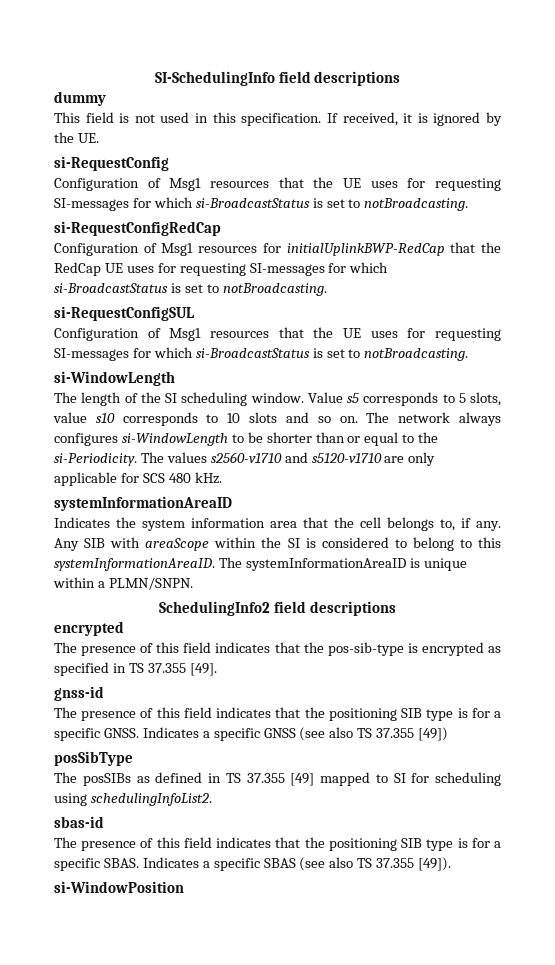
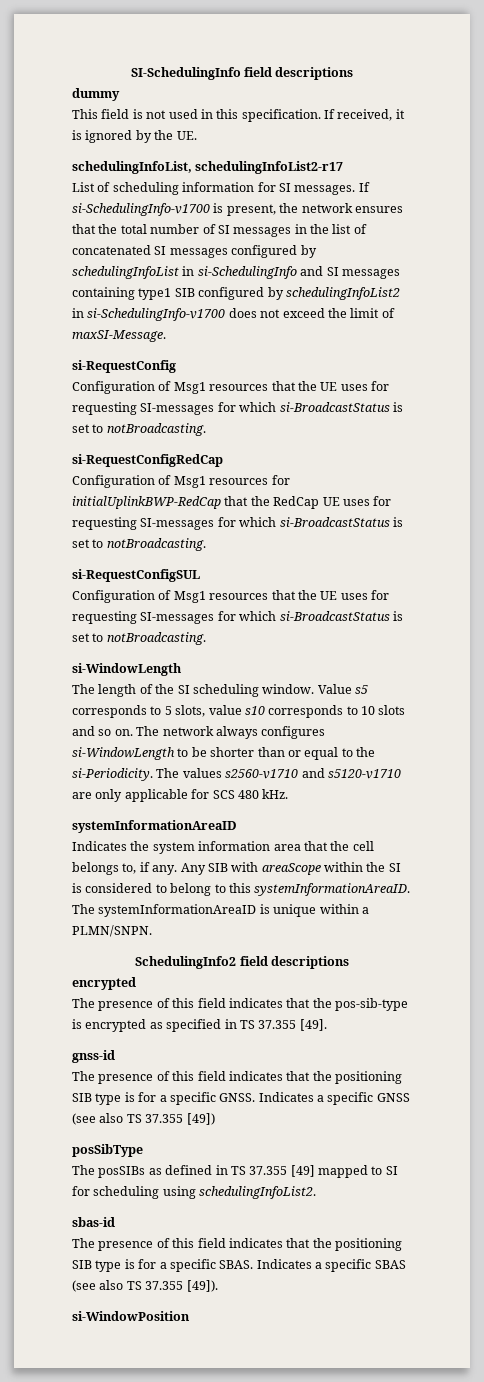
+ schedulingInfoList, schedulingInfoList2-r17
+ List of scheduling information for SI messages. If si-SchedulingInfo-v1700 is present, the network ensures that the total number of SI messages in the list of concatenated SI messages configured by schedulingInfoList in si-SchedulingInfo and SI messages containing type1 SIB configured by schedulingInfoList2 in si-SchedulingInfo-v1700 does not exceed the limit of maxSI-Message.

